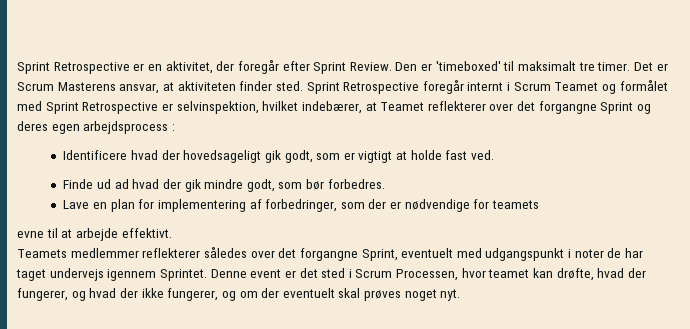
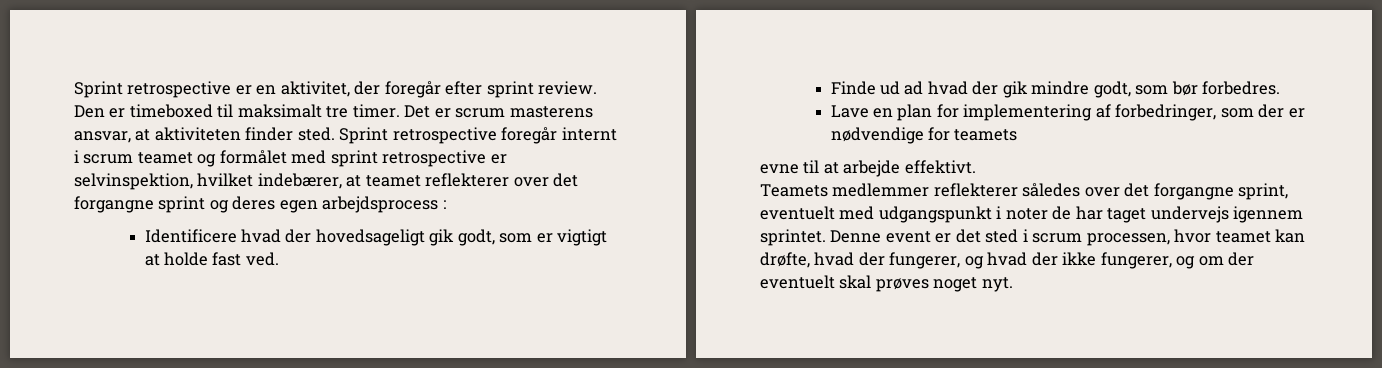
- Sprint Retrospective er en aktivitet, der foregår efter Sprint Review.
+ Sprint retrospective er en aktivitet, der foregår efter sprint review.
- Den er 'timeboxed' til maksimalt tre timer.
+ Den er timeboxed til maksimalt tre timer.
- Det er Scrum Masterens ansvar, at aktiviteten finder sted.
+ Det er scrum masterens ansvar, at aktiviteten finder sted.
- Sprint Retrospective foregår internt i Scrum Teamet og formålet med Sprint Retrospective er selvinspektion, hvilket indebærer, at Teamet reflekterer over det forgangne Sprint og deres egen arbejdsprocess :
+ Sprint retrospective foregår internt i scrum teamet og formålet med sprint retrospective er selvinspektion, hvilket indebærer, at teamet reflekterer over det forgangne sprint og deres egen arbejdsprocess :
- Teamets medlemmer reflekterer således over det forgangne Sprint, eventuelt med udgangspunkt i noter de har taget undervejs igennem Sprintet.
+ Teamets medlemmer reflekterer således over det forgangne sprint, eventuelt med udgangspunkt i noter de har taget undervejs igennem sprintet.
- Denne event er det sted i Scrum Processen, hvor teamet kan drøfte, hvad der fungerer, og hvad der ikke fungerer, og om der eventuelt skal prøves noget nyt.
+ Denne event er det sted i scrum processen, hvor teamet kan drøfte, hvad der fungerer, og hvad der ikke fungerer, og om der eventuelt skal prøves noget nyt.

